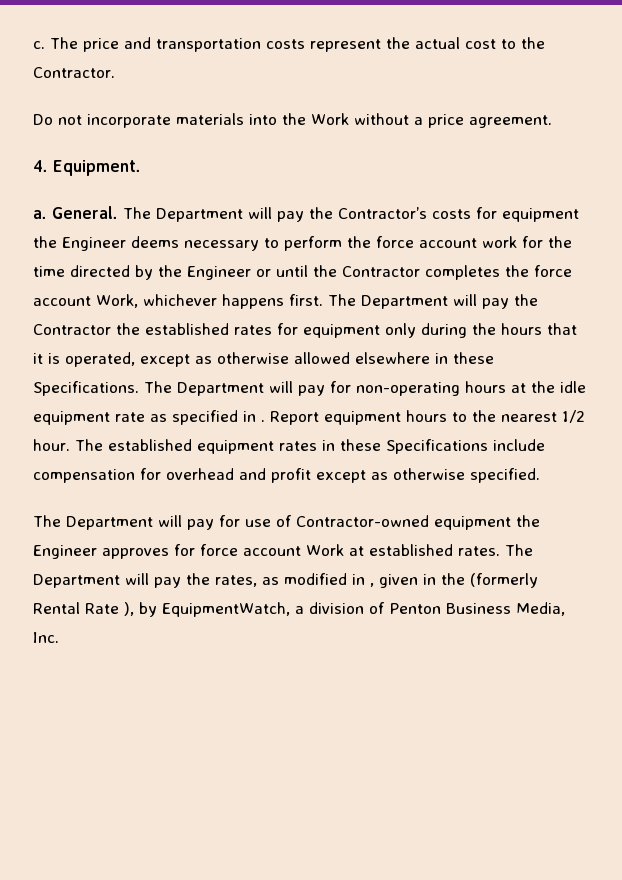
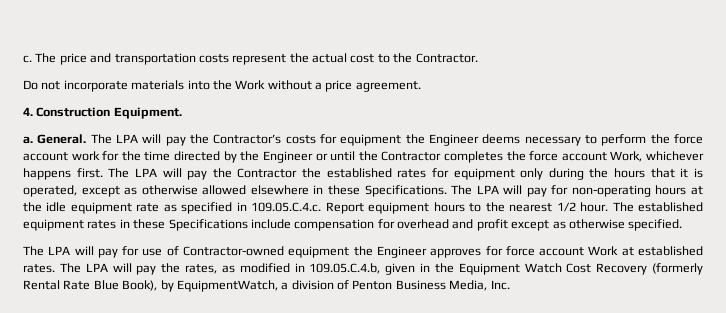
- 4. Equipment.
+ 4. Construction Equipment.
- The Department will pay the Contractor’s costs for equipment the Engineer deems necessary to perform the force account work for the time directed by the Engineer or until the Contractor completes the force account Work, whichever happens first.
+ The LPA will pay the Contractor’s costs for equipment the Engineer deems necessary to perform the force account work for the time directed by the Engineer or until the Contractor completes the force account Work, whichever happens first.
- The Department will pay the Contractor the established rates for equipment only during the hours that it is operated, except as otherwise allowed elsewhere in these Specifications.
+ The LPA will pay the Contractor the established rates for equipment only during the hours that it is operated, except as otherwise allowed elsewhere in these Specifications.
- The Department will pay for non-operating hours at the idle equipment rate as specified in . Report equipment hours to the nearest 1/2 hour.
+ The LPA will pay for non-operating hours at the idle equipment rate as specified in 109.05.C.4.c. Report equipment hours to the nearest 1/2 hour.
- The Department will pay for use of Contractor-owned equipment the Engineer approves for force account Work at established rates.
+ The LPA will pay for use of Contractor-owned equipment the Engineer approves for force account Work at established rates.
- The Department will pay the rates, as modified in , given in the (formerly Rental Rate ), by EquipmentWatch, a division of Penton Business Media, Inc.
+ The LPA will pay the rates, as modified in 109.05.C.4.b, given in the Equipment Watch Cost Recovery (formerly Rental Rate Blue Book), by EquipmentWatch, a division of Penton Business Media, Inc.

